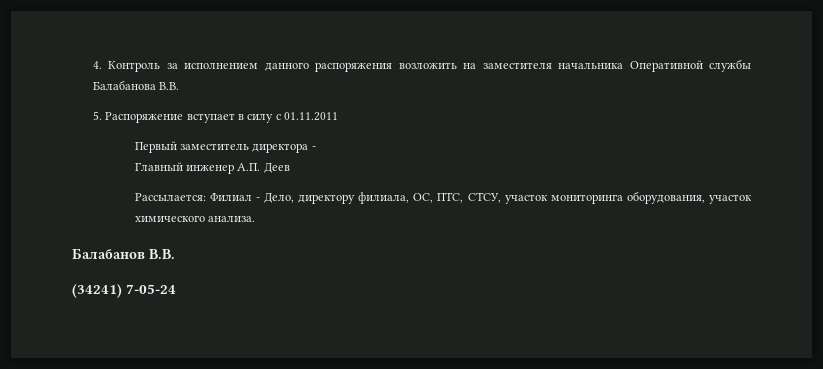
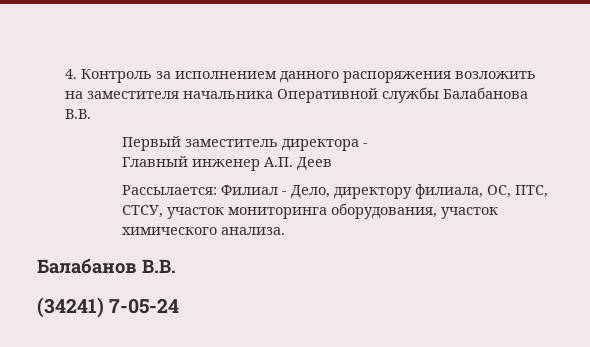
- 5. Распоряжение вступает в силу с 01.11.2011

